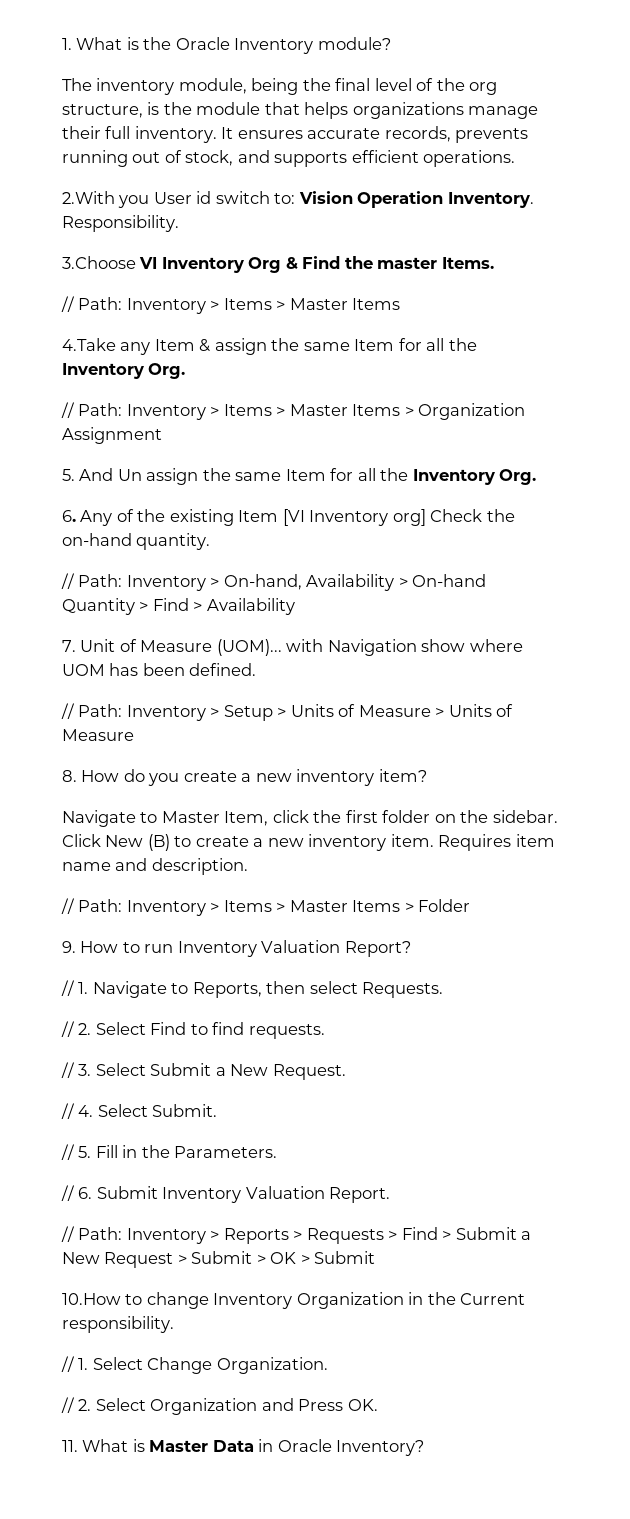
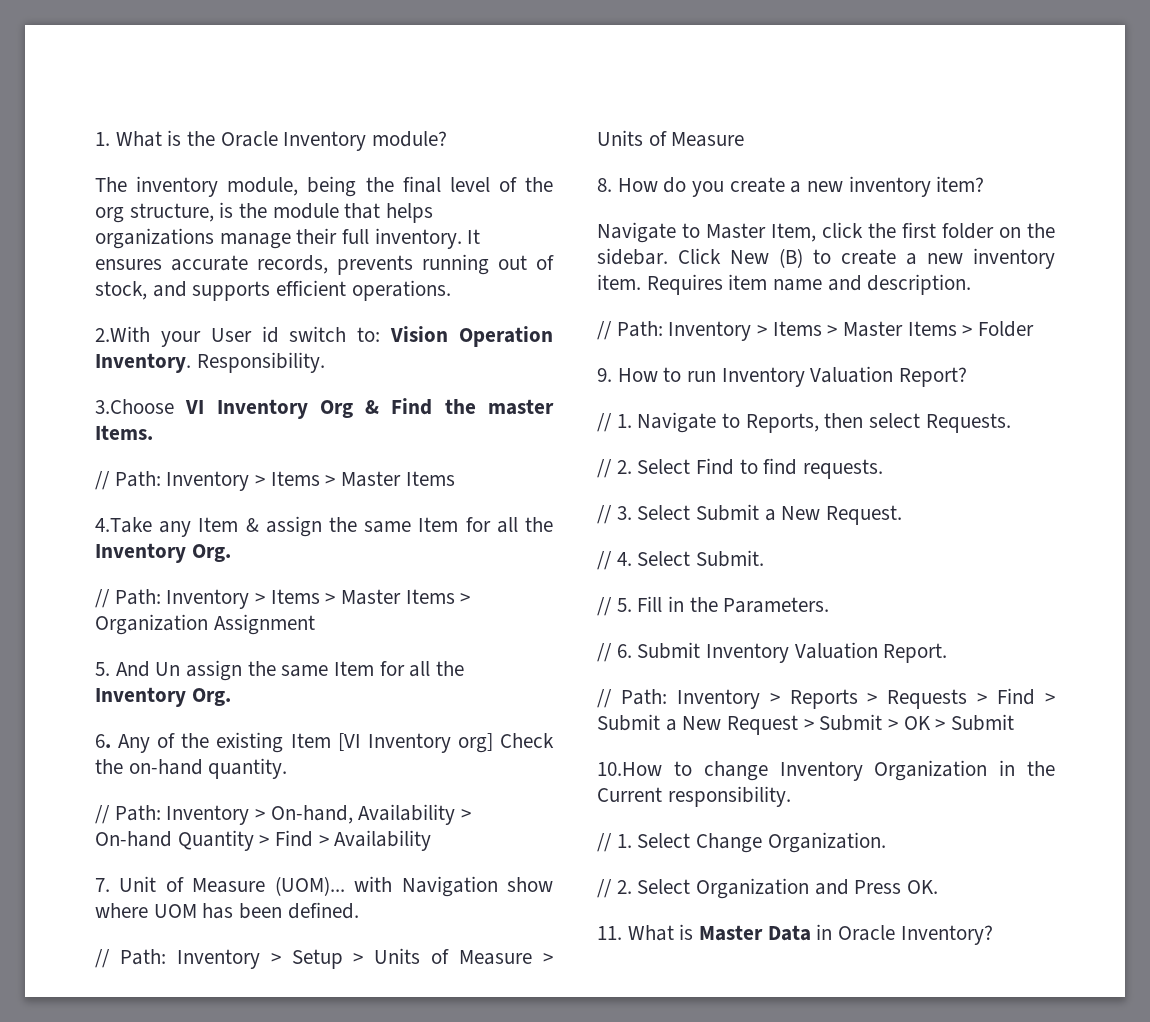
- 2.With you User id switch to: Vision Operation Inventory.
+ 2.With your User id switch to: Vision Operation Inventory.

